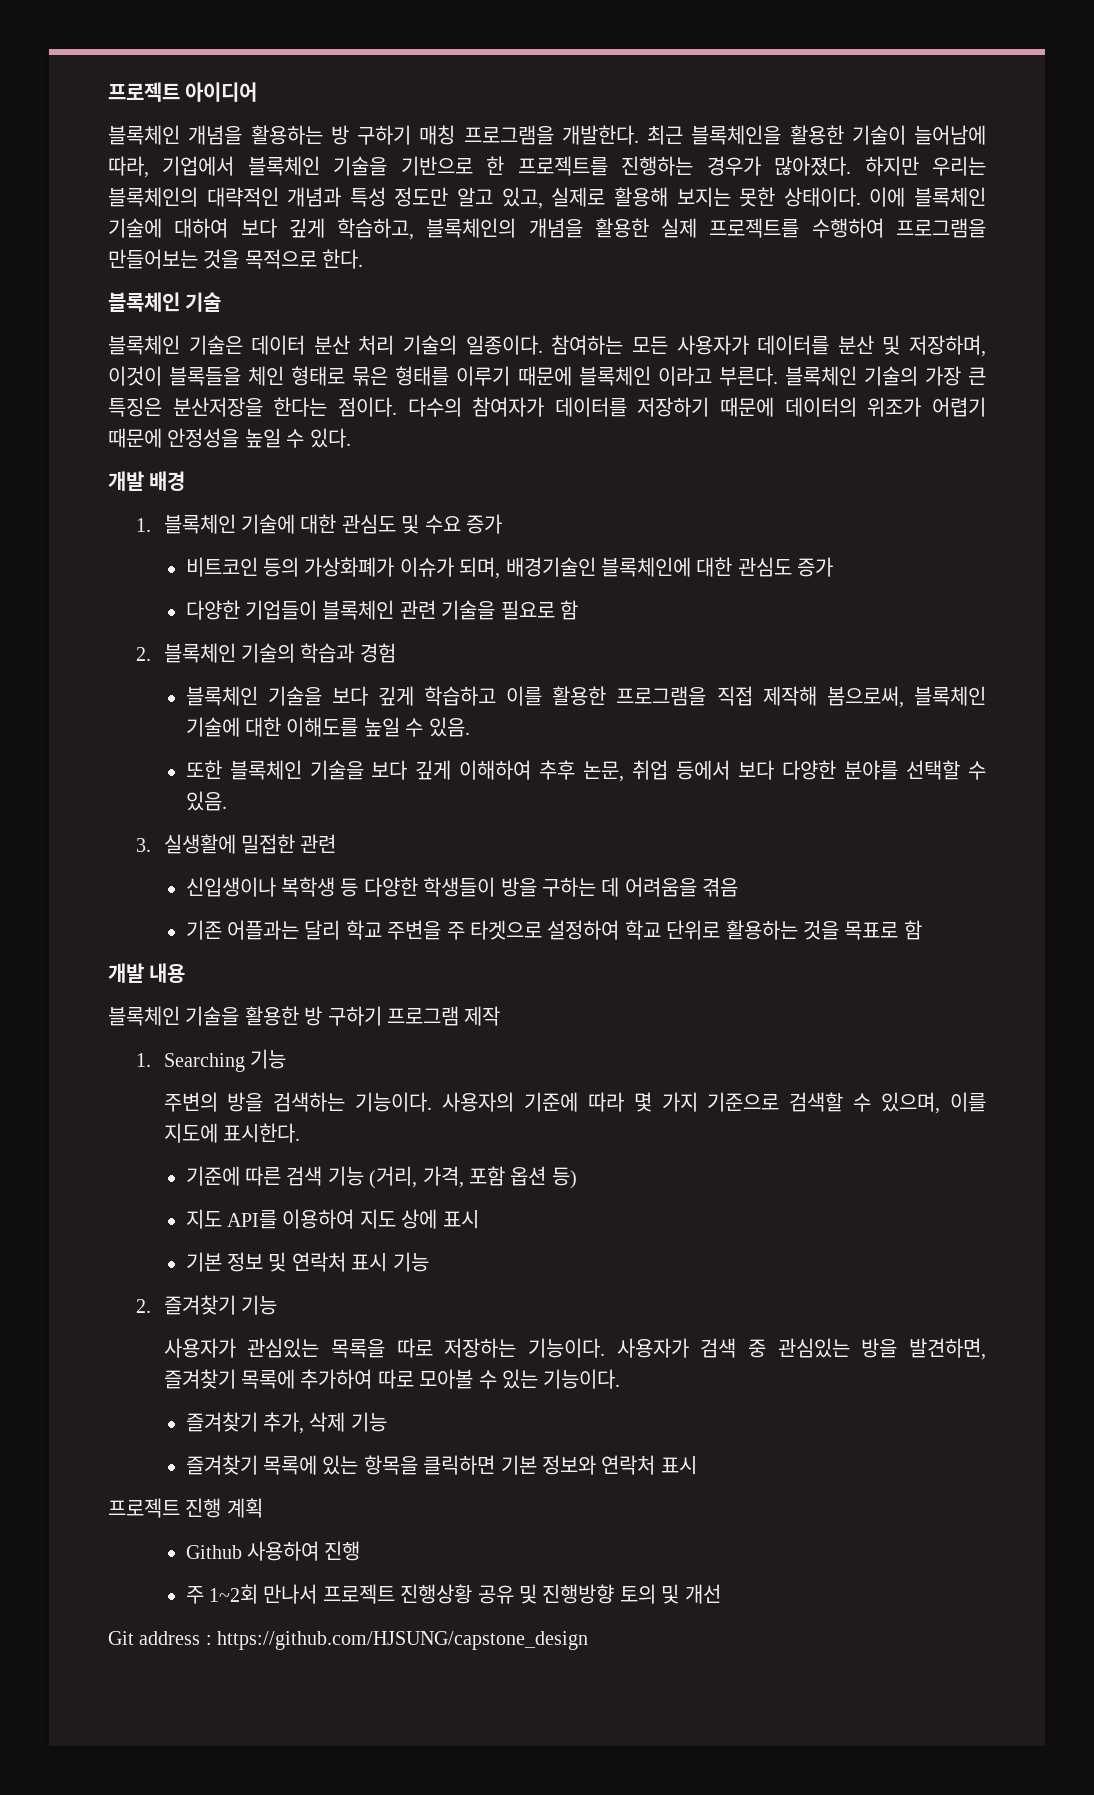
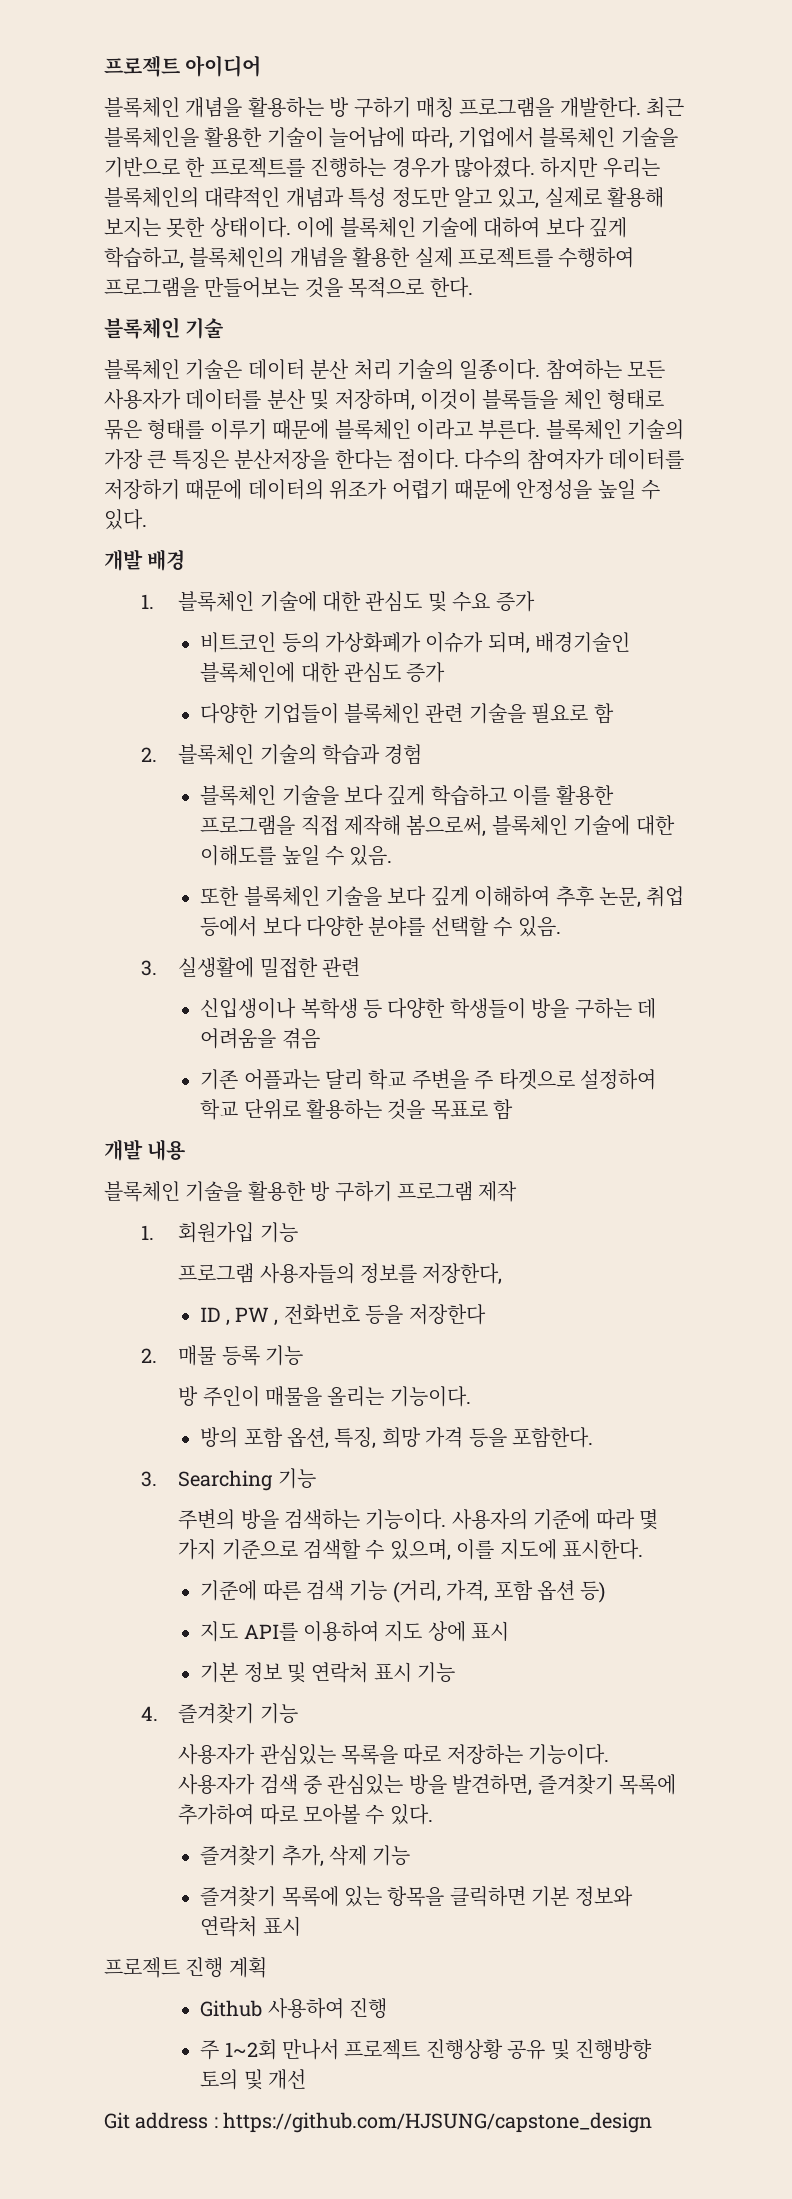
- 1. Searching 기능
+ 1. 회원가입 기능
+ 프로그램 사용자들의 정보를 저장한다,
+ ID , PW , 전화번호 등을 저장한다
+ 2. 매물 등록 기능
+ 방 주인이 매물을 올리는 기능이다.
+ 방의 포함 옵션, 특징, 희망 가격 등을 포함한다.
+ 3. Searching 기능
- 2. 즐겨찾기 기능
+ 4. 즐겨찾기 기능
- 사용자가 검색 중 관심있는 방을 발견하면, 즐겨찾기 목록에 추가하여 따로 모아볼 수 있는 기능이다.
+ 사용자가 검색 중 관심있는 방을 발견하면, 즐겨찾기 목록에 추가하여 따로 모아볼 수 있다.

